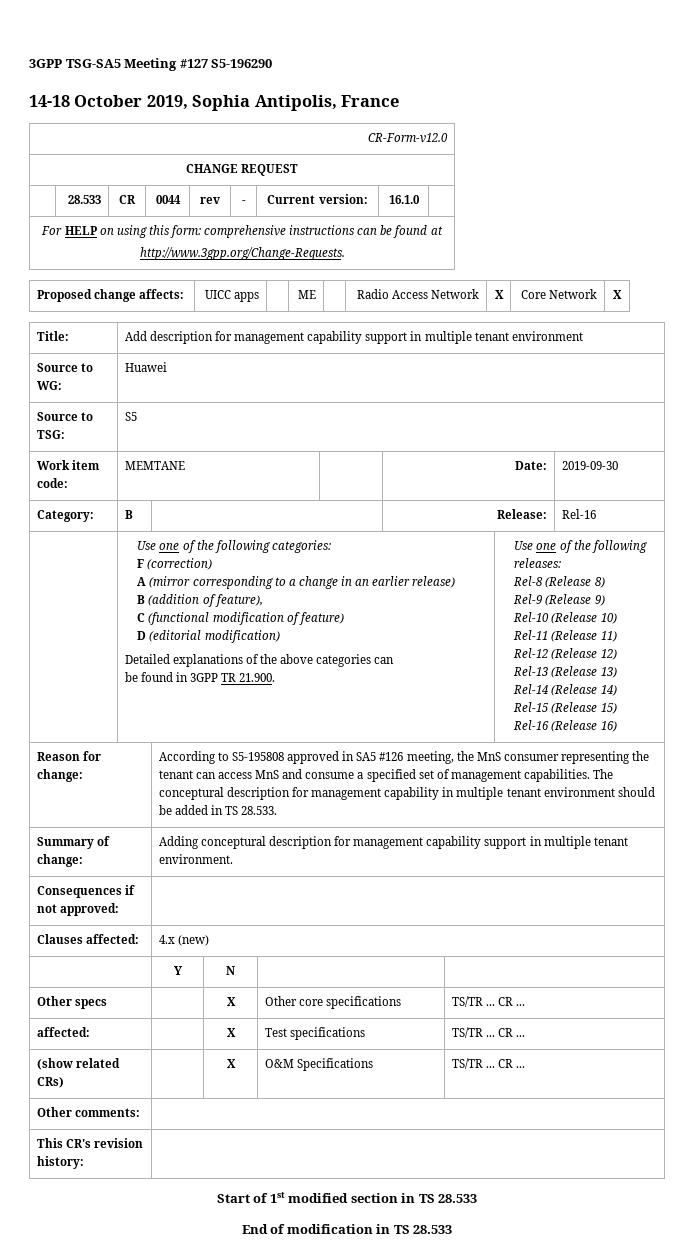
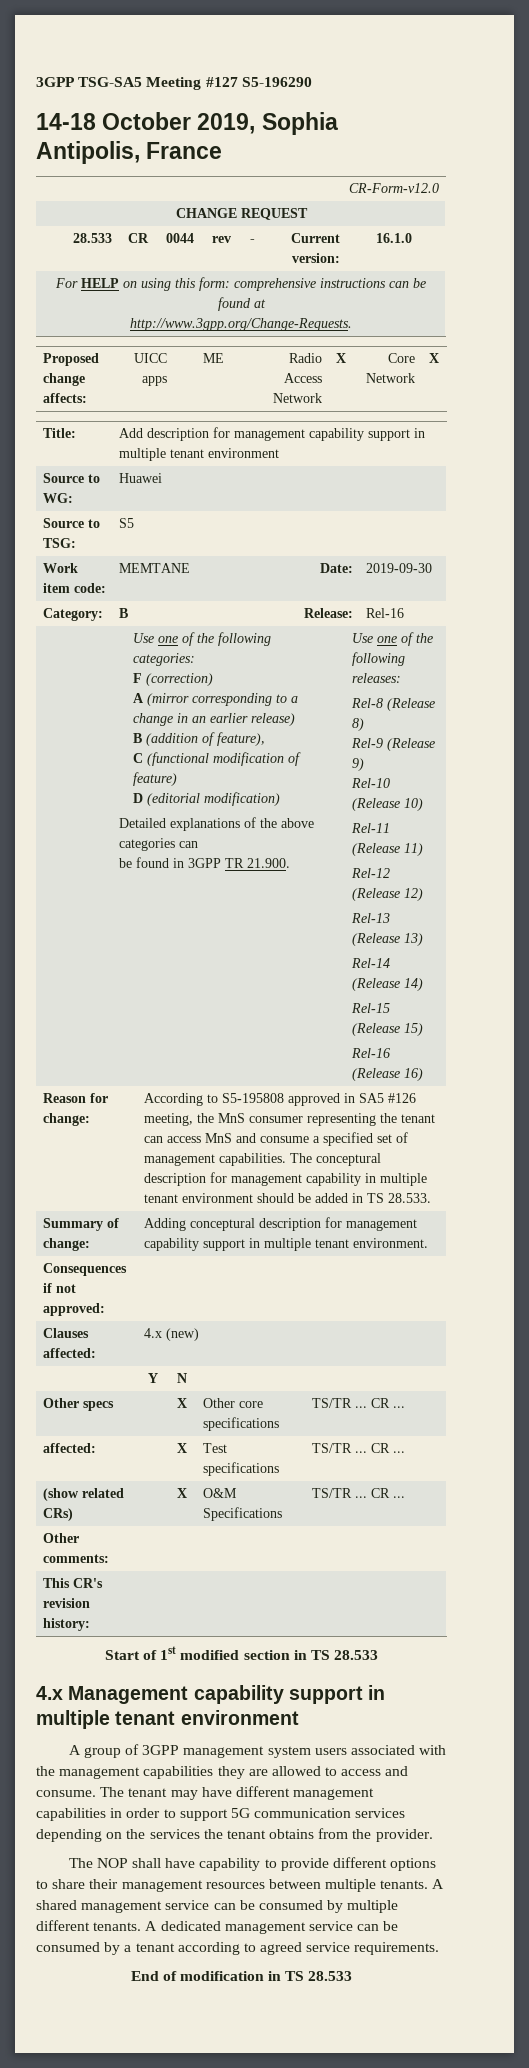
+ 4.x Management capability support in multiple tenant environment
+ A group of 3GPP management system users associated with the management capabilities they are allowed to access and consume. The tenant may have different management capabilities in order to support 5G communication services depending on the services the tenant obtains from the provider.
+ The NOP shall have capability to provide different options to share their management resources between multiple tenants. A shared management service can be consumed by multiple different tenants. A dedicated management service can be consumed by a tenant according to agreed service requirements.

